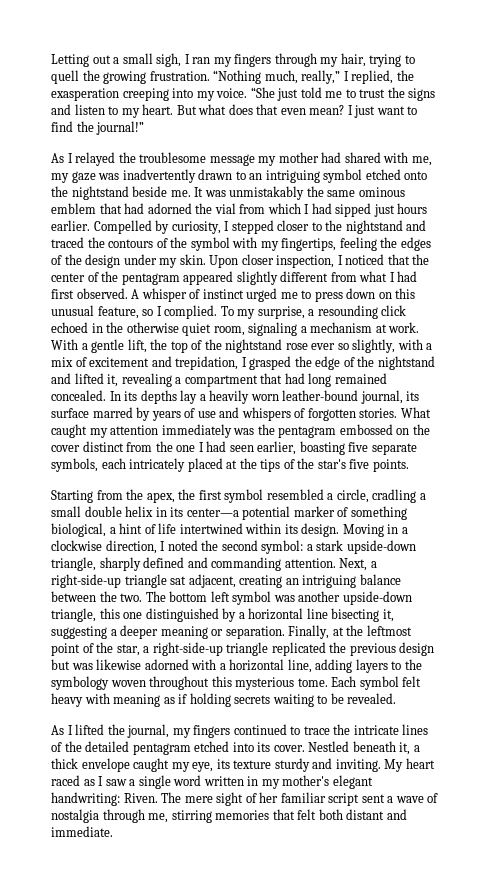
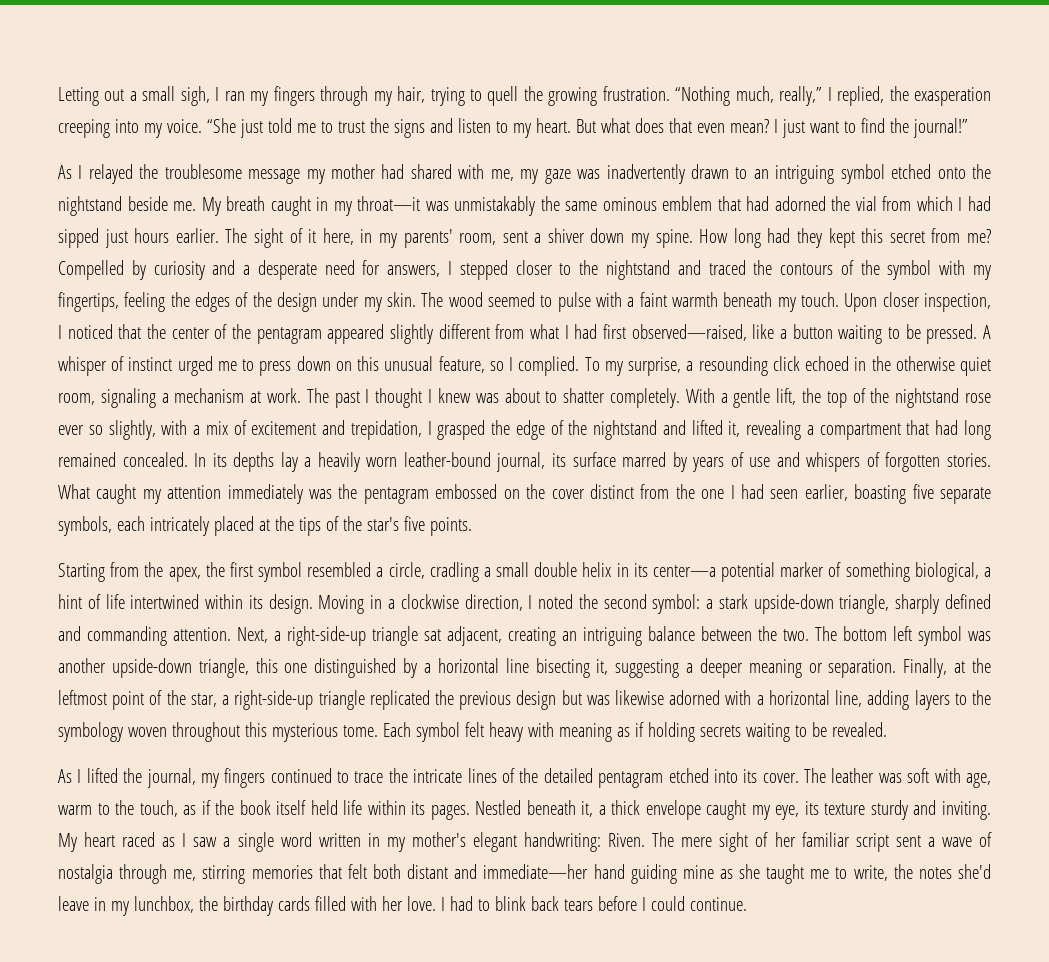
- It was unmistakably the same ominous emblem that had adorned the vial from which I had sipped just hours earlier.
+ My breath caught in my throat—it was unmistakably the same ominous emblem that had adorned the vial from which I had sipped just hours earlier.
- Compelled by curiosity, I stepped closer to the nightstand and traced the contours of the symbol with my fingertips, feeling the edges of the design under my skin.
+ The sight of it here, in my parents' room, sent a shiver down my spine. How long had they kept this secret from me? Compelled by curiosity and a desperate need for answers, I stepped closer to the nightstand and traced the contours of the symbol with my fingertips, feeling the edges of the design under my skin.
+ The wood seemed to pulse with a faint warmth beneath my touch.
- Upon closer inspection, I noticed that the center of the pentagram appeared slightly different from what I had first observed.
+ Upon closer inspection, I noticed that the center of the pentagram appeared slightly different from what I had first observed—raised, like a button waiting to be pressed.
+ The past I thought I knew was about to shatter completely.
+ The leather was soft with age, warm to the touch, as if the book itself held life within its pages.
- The mere sight of her familiar script sent a wave of nostalgia through me, stirring memories that felt both distant and immediate.
+ The mere sight of her familiar script sent a wave of nostalgia through me, stirring memories that felt both distant and immediate—her hand guiding mine as she taught me to write, the notes she'd leave in my lunchbox, the birthday cards filled with her love. I had to blink back tears before I could continue.

